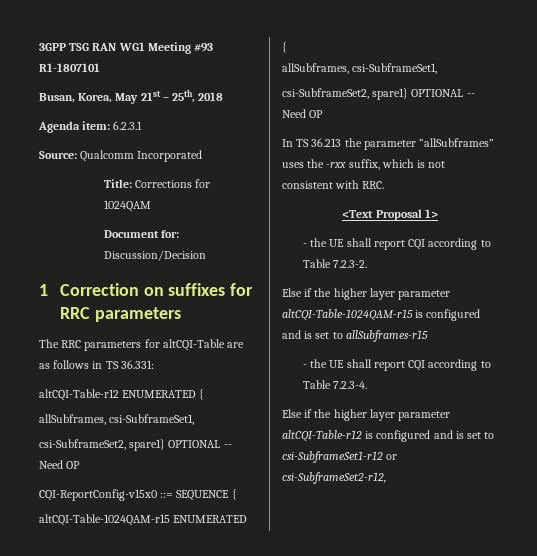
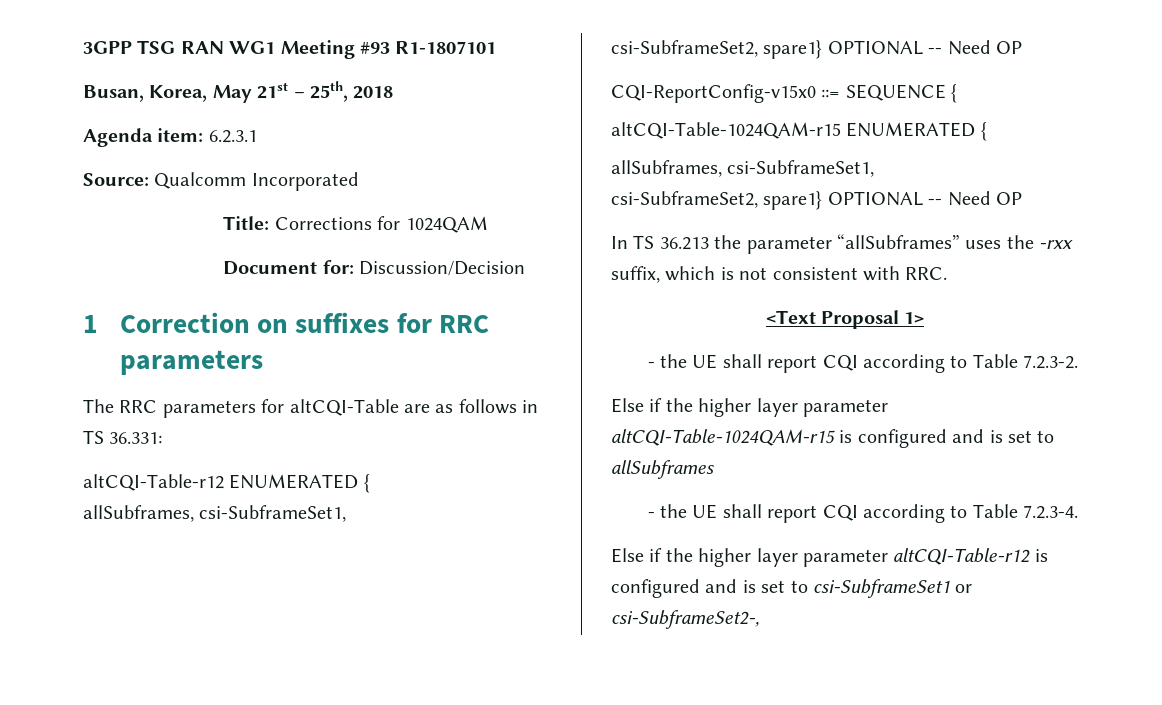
- Else if the higher layer parameter altCQI-Table-1024QAM-r15 is configured and is set to allSubframes-r15
+ Else if the higher layer parameter altCQI-Table-1024QAM-r15 is configured and is set to allSubframes
- Else if the higher layer parameter altCQI-Table-r12 is configured and is set to csi-SubframeSet1-r12 or csi-SubframeSet2-r12,
+ Else if the higher layer parameter altCQI-Table-r12 is configured and is set to csi-SubframeSet1 or csi-SubframeSet2-,

